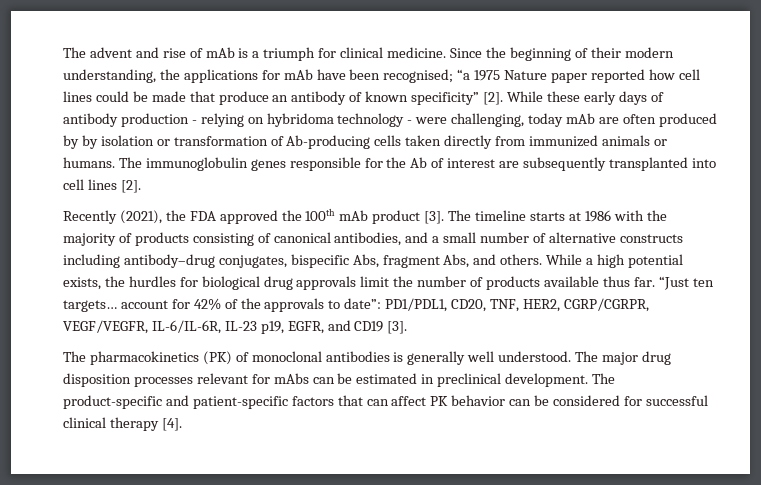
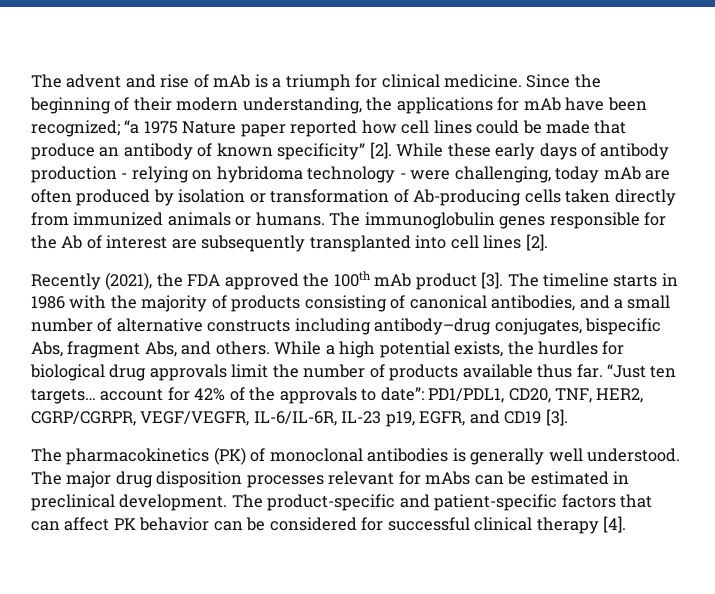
- Since the beginning of their modern understanding, the applications for mAb have been recognised; “a 1975 Nature paper reported how cell lines could be made that produce an antibody of known specificity” [2].
+ Since the beginning of their modern understanding, the applications for mAb have been recognized; “a 1975 Nature paper reported how cell lines could be made that produce an antibody of known specificity” [2].
- While these early days of antibody production - relying on hybridoma technology - were challenging, today mAb are often produced by by isolation or transformation of Ab-producing cells taken directly from immunized animals or humans.
+ While these early days of antibody production - relying on hybridoma technology - were challenging, today mAb are often produced by isolation or transformation of Ab-producing cells taken directly from immunized animals or humans.
- The timeline starts at 1986 with the majority of products consisting of canonical antibodies, and a small number of alternative constructs including antibody–drug conjugates, bispecific Abs, fragment Abs, and others.
+ The timeline starts in 1986 with the majority of products consisting of canonical antibodies, and a small number of alternative constructs including antibody–drug conjugates, bispecific Abs, fragment Abs, and others.

